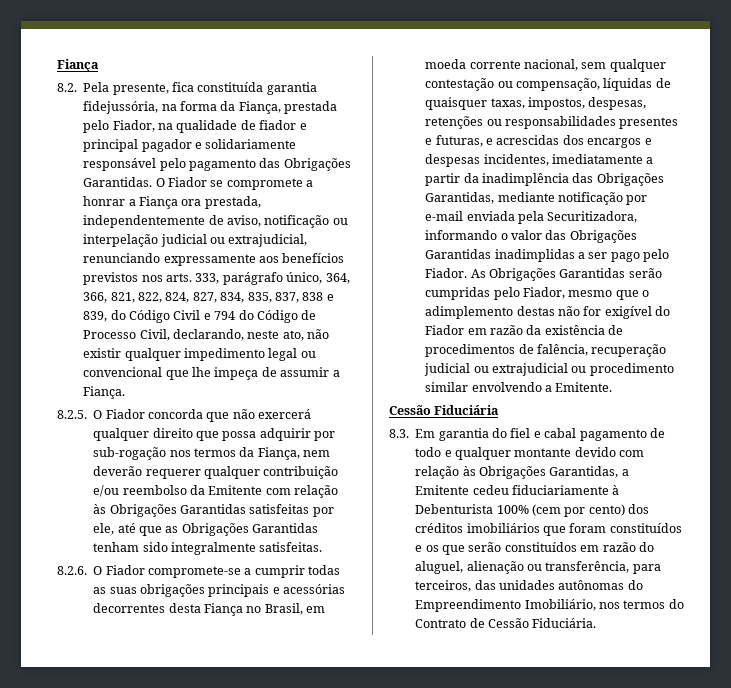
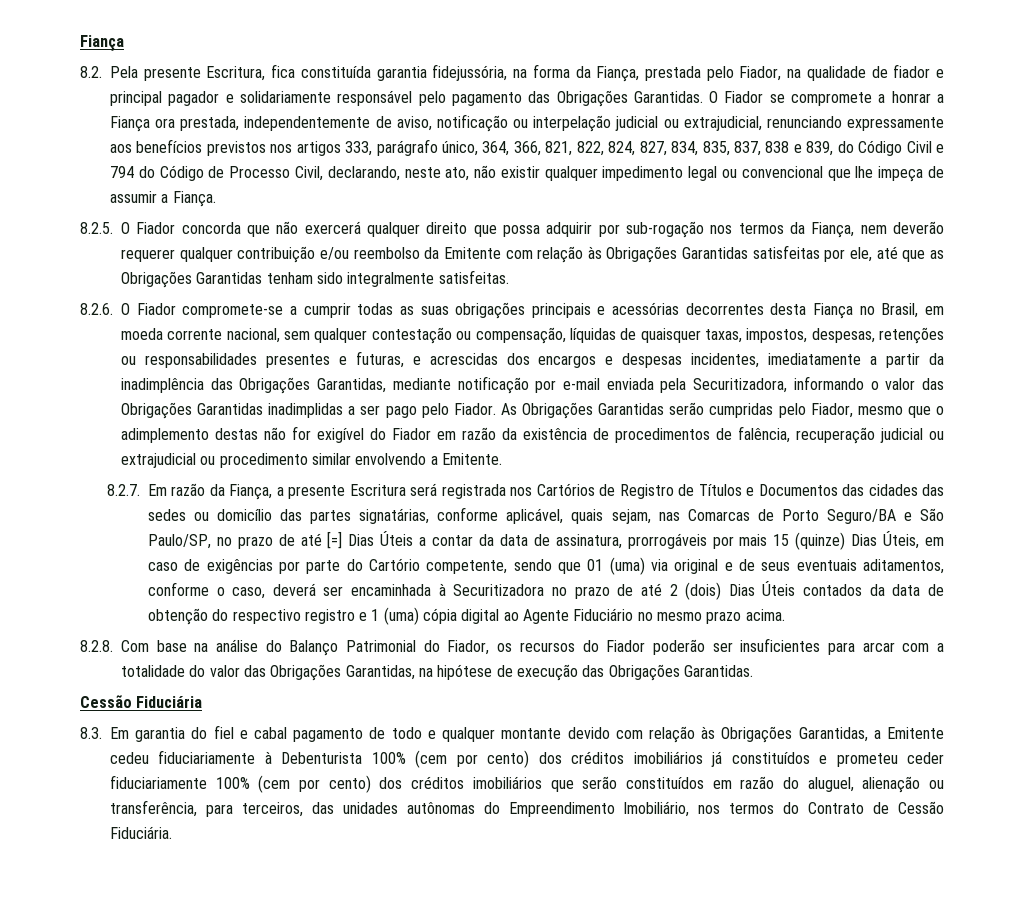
- 8.2. Pela presente, fica constituída garantia fidejussória, na forma da Fiança, prestada pelo Fiador, na qualidade de fiador e principal pagador e solidariamente responsável pelo pagamento das Obrigações Garantidas.
+ 8.2. Pela presente Escritura, fica constituída garantia fidejussória, na forma da Fiança, prestada pelo Fiador, na qualidade de fiador e principal pagador e solidariamente responsável pelo pagamento das Obrigações Garantidas.
- O Fiador se compromete a honrar a Fiança ora prestada, independentemente de aviso, notificação ou interpelação judicial ou extrajudicial, renunciando expressamente aos benefícios previstos nos arts. 333, parágrafo único, 364, 366, 821, 822, 824, 827, 834, 835, 837, 838 e 839, do Código Civil e 794 do Código de Processo Civil, declarando, neste ato, não existir qualquer impedimento legal ou convencional que lhe impeça de assumir a Fiança.
+ O Fiador se compromete a honrar a Fiança ora prestada, independentemente de aviso, notificação ou interpelação judicial ou extrajudicial, renunciando expressamente aos benefícios previstos nos artigos 333, parágrafo único, 364, 366, 821, 822, 824, 827, 834, 835, 837, 838 e 839, do Código Civil e 794 do Código de Processo Civil, declarando, neste ato, não existir qualquer impedimento legal ou convencional que lhe impeça de assumir a Fiança.
+ 8.2.7. Em razão da Fiança, a presente Escritura será registrada nos Cartórios de Registro de Títulos e Documentos das cidades das sedes ou domicílio das partes signatárias, conforme aplicável, quais sejam, nas Comarcas de Porto Seguro/BA e São Paulo/SP, no prazo de até [=] Dias Úteis a contar da data de assinatura, prorrogáveis por mais 15 (quinze) Dias Úteis, em caso de exigências por parte do Cartório competente, sendo que 01 (uma) via original e de seus eventuais aditamentos, conforme o caso, deverá ser encaminhada à Securitizadora no prazo de até 2 (dois) Dias Úteis contados da data de obtenção do respectivo registro e 1 (uma) cópia digital ao Agente Fiduciário no mesmo prazo acima.
+ 8.2.8. Com base na análise do Balanço Patrimonial do Fiador, os recursos do Fiador poderão ser insuficientes para arcar com a totalidade do valor das Obrigações Garantidas, na hipótese de execução das Obrigações Garantidas.
- 8.3. Em garantia do fiel e cabal pagamento de todo e qualquer montante devido com relação às Obrigações Garantidas, a Emitente cedeu fiduciariamente à Debenturista 100% (cem por cento) dos créditos imobiliários que foram constituídos e os que serão constituídos em razão do aluguel, alienação ou transferência, para terceiros, das unidades autônomas do Empreendimento Imobiliário, nos termos do Contrato de Cessão Fiduciária.
+ 8.3. Em garantia do fiel e cabal pagamento de todo e qualquer montante devido com relação às Obrigações Garantidas, a Emitente cedeu fiduciariamente à Debenturista 100% (cem por cento) dos créditos imobiliários já constituídos e prometeu ceder fiduciariamente 100% (cem por cento) dos créditos imobiliários que serão constituídos em razão do aluguel, alienação ou transferência, para terceiros, das unidades autônomas do Empreendimento Imobiliário, nos termos do Contrato de Cessão Fiduciária.

